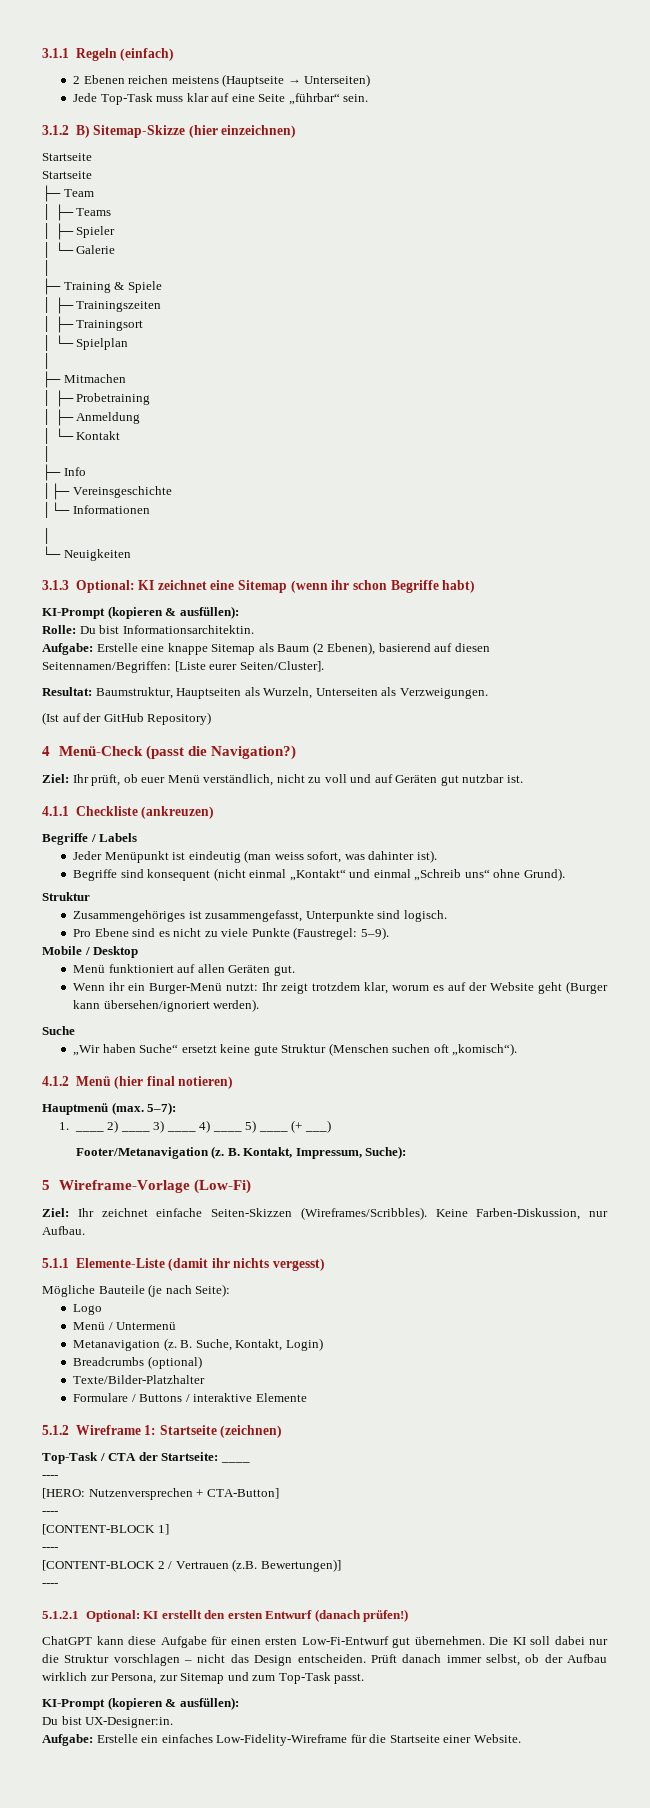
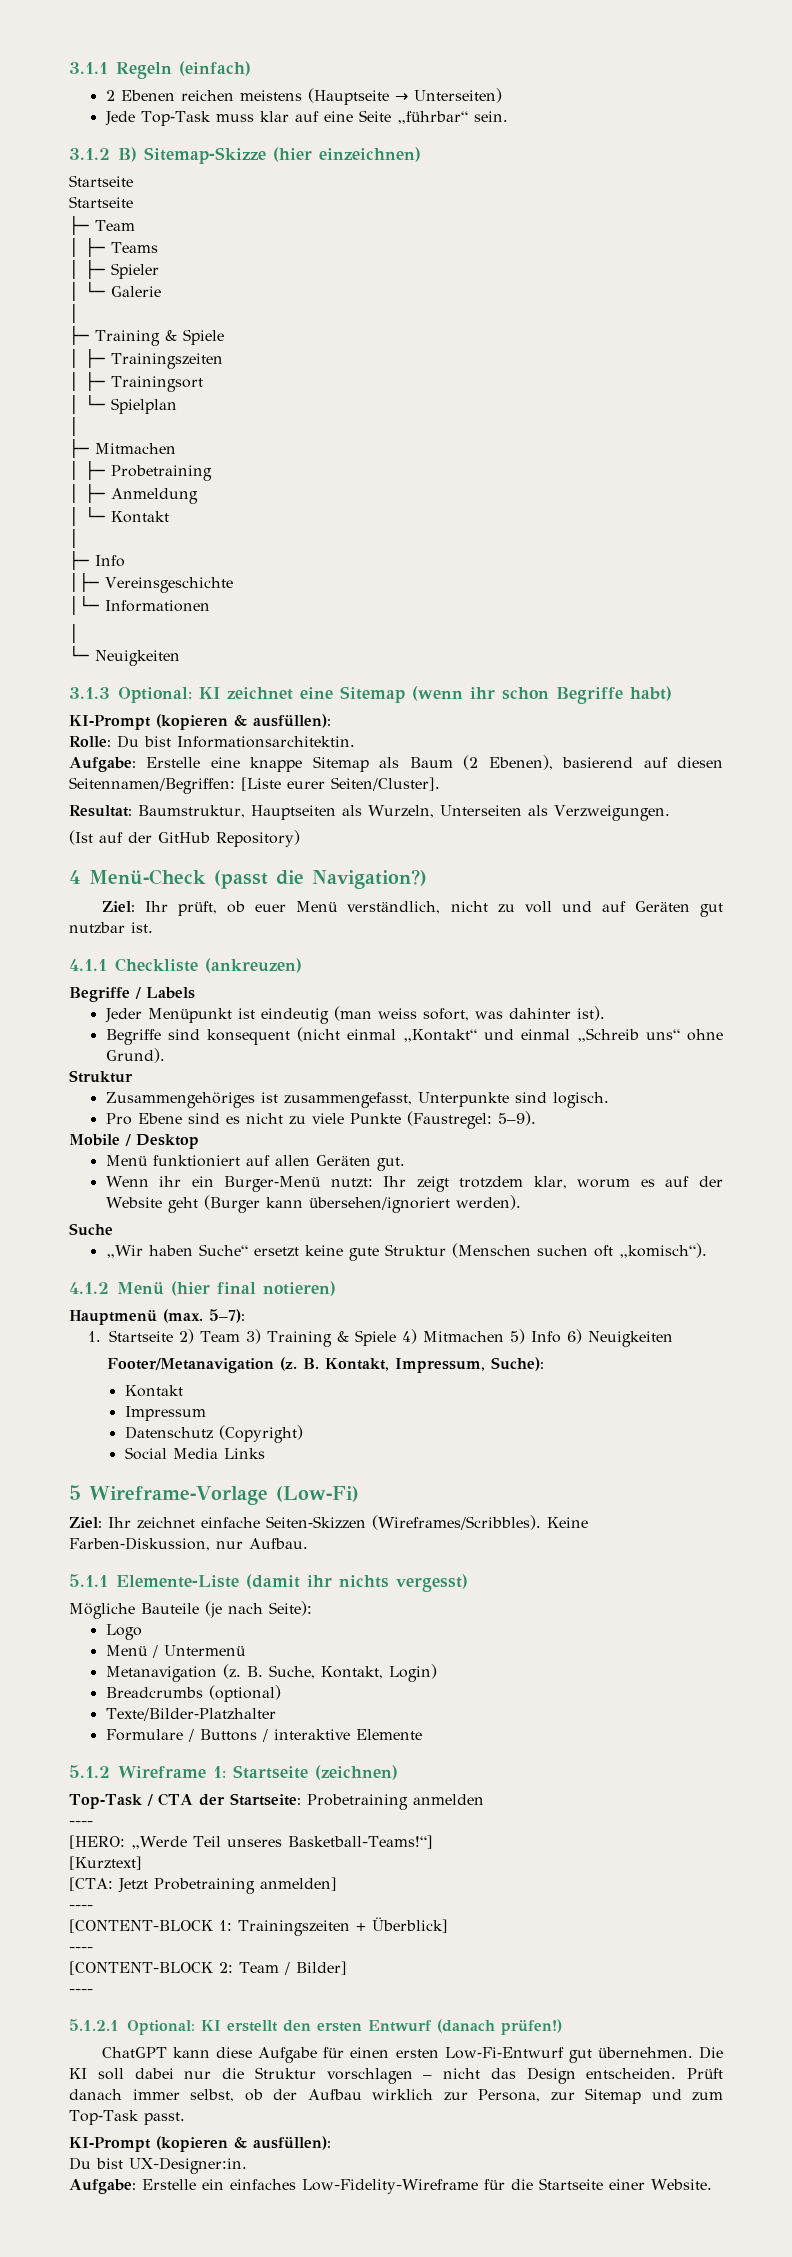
- 1. ____ 2) ____ 3) ____ 4) ____ 5) ____ (+ ___)
+ 1. Startseite 2) Team 3) Training & Spiele 4) Mitmachen 5) Info 6) Neuigkeiten
  B. Kontakt, Impressum, Suche):
+ Kontakt
+ Impressum
+ Datenschutz (Copyright)
+ Social Media Links
- Top‑Task / CTA der Startseite: ____
+ Top‑Task / CTA der Startseite: Probetraining anmelden
- [HERO: Nutzenversprechen + CTA-Button]
+ [HERO: „Werde Teil unseres Basketball-Teams!“]
+ [Kurztext]
+ [CTA: Jetzt Probetraining anmelden]
  ----
- [CONTENT-BLOCK 1]
+ [CONTENT-BLOCK 1: Trainingszeiten + Überblick]
  ----
- [CONTENT-BLOCK 2 / Vertrauen (z.B. Bewertungen)]
+ [CONTENT-BLOCK 2: Team / Bilder]

